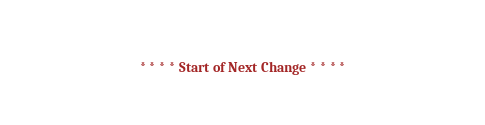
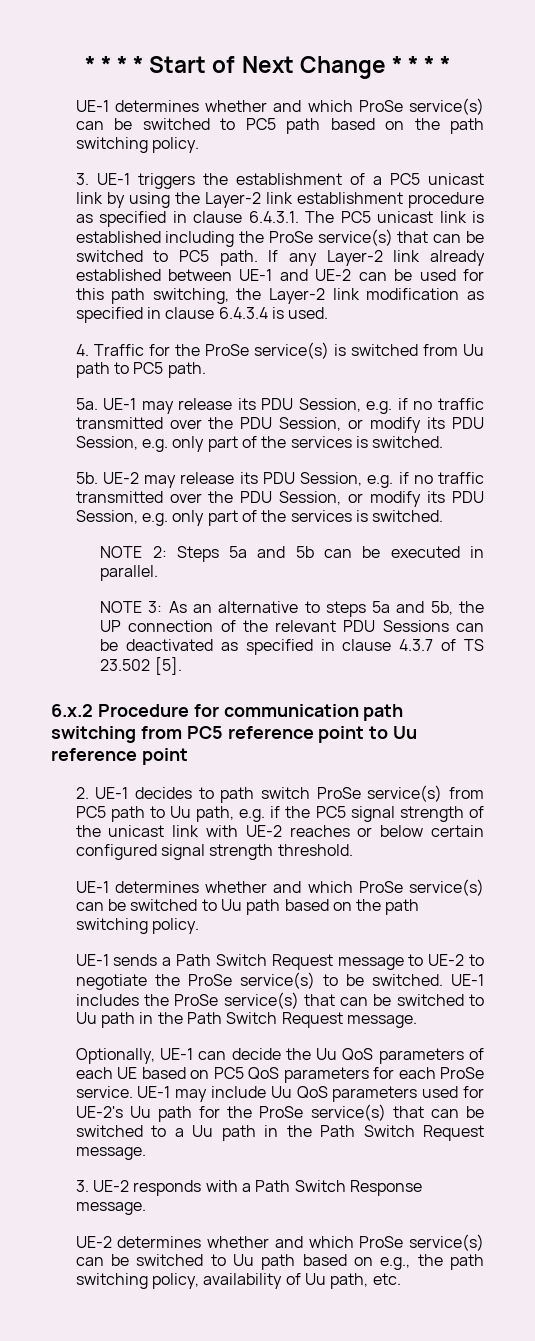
+ UE-1 determines whether and which ProSe service(s) can be switched to PC5 path based on the path switching policy.
+ 3. UE-1 triggers the establishment of a PC5 unicast link by using the Layer-2 link establishment procedure as specified in clause 6.4.3.1. The PC5 unicast link is established including the ProSe service(s) that can be switched to PC5 path. If any Layer-2 link already established between UE-1 and UE-2 can be used for this path switching, the Layer-2 link modification as specified in clause 6.4.3.4 is used.
+ 4. Traffic for the ProSe service(s) is switched from Uu path to PC5 path.
+ 5a. UE-1 may release its PDU Session, e.g. if no traffic transmitted over the PDU Session, or modify its PDU Session, e.g. only part of the services is switched.
+ 5b. UE-2 may release its PDU Session, e.g. if no traffic transmitted over the PDU Session, or modify its PDU Session, e.g. only part of the services is switched.
+ NOTE 2: Steps 5a and 5b can be executed in parallel.
+ NOTE 3: As an alternative to steps 5a and 5b, the UP connection of the relevant PDU Sessions can be deactivated as specified in clause 4.3.7 of TS 23.502 [5].
+ 6.x.2 Procedure for communication path switching from PC5 reference point to Uu reference point
+ 2. UE-1 decides to path switch ProSe service(s) from PC5 path to Uu path, e.g. if the PC5 signal strength of the unicast link with UE-2 reaches or below certain configured signal strength threshold.
+ UE-1 determines whether and which ProSe service(s) can be switched to Uu path based on the path switching policy.
+ UE-1 sends a Path Switch Request message to UE-2 to negotiate the ProSe service(s) to be switched. UE-1 includes the ProSe service(s) that can be switched to Uu path in the Path Switch Request message.
+ Optionally, UE-1 can decide the Uu QoS parameters of each UE based on PC5 QoS parameters for each ProSe service. UE-1 may include Uu QoS parameters used for UE-2's Uu path for the ProSe service(s) that can be switched to a Uu path in the Path Switch Request message.
+ 3. UE-2 responds with a Path Switch Response message.
+ UE-2 determines whether and which ProSe service(s) can be switched to Uu path based on e.g., the path switching policy, availability of Uu path, etc.

